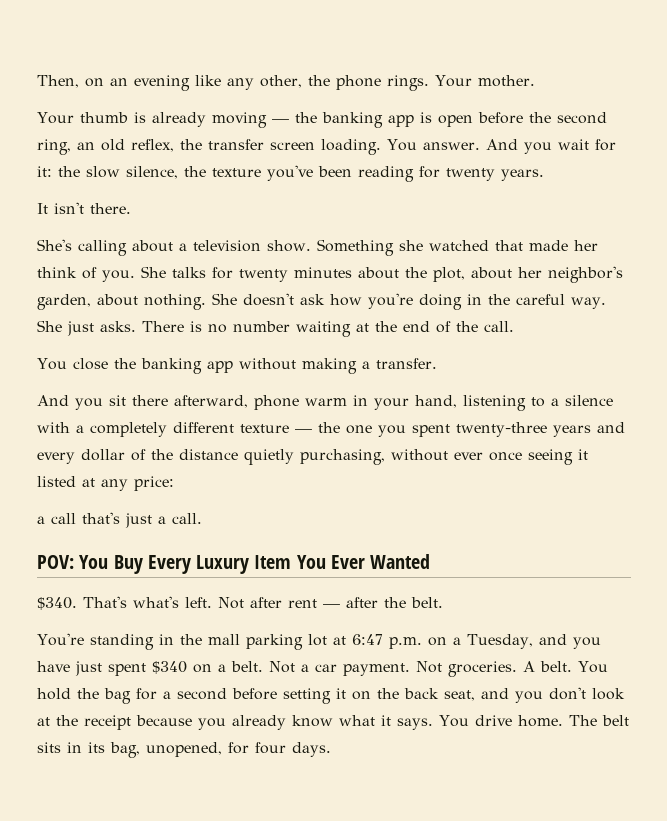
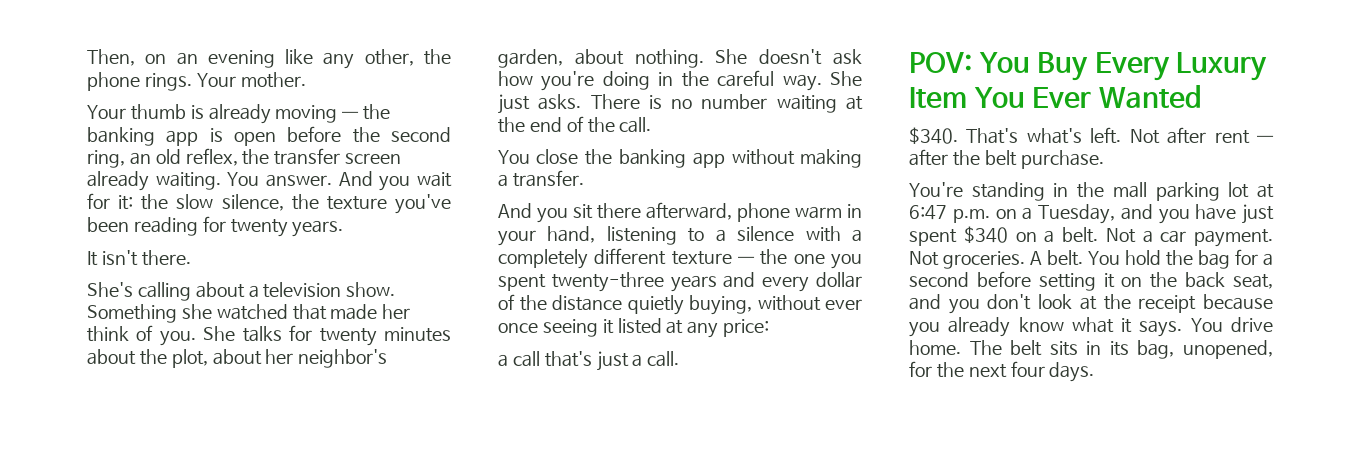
- Your thumb is already moving — the banking app is open before the second ring, an old reflex, the transfer screen loading.
+ Your thumb is already moving — the banking app is open before the second ring, an old reflex, the transfer screen already waiting.
- And you sit there afterward, phone warm in your hand, listening to a silence with a completely different texture — the one you spent twenty-three years and every dollar of the distance quietly purchasing, without ever once seeing it listed at any price:
+ And you sit there afterward, phone warm in your hand, listening to a silence with a completely different texture — the one you spent twenty-three years and every dollar of the distance quietly buying, without ever once seeing it listed at any price:
- Not after rent — after the belt.
+ Not after rent — after the belt purchase.
- The belt sits in its bag, unopened, for four days.
+ The belt sits in its bag, unopened, for the next four days.

